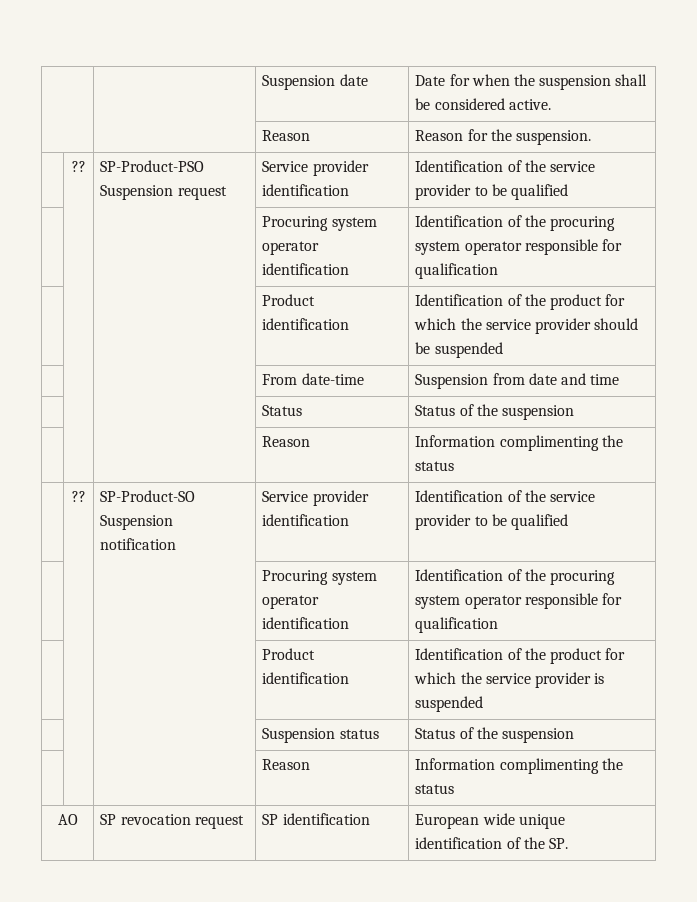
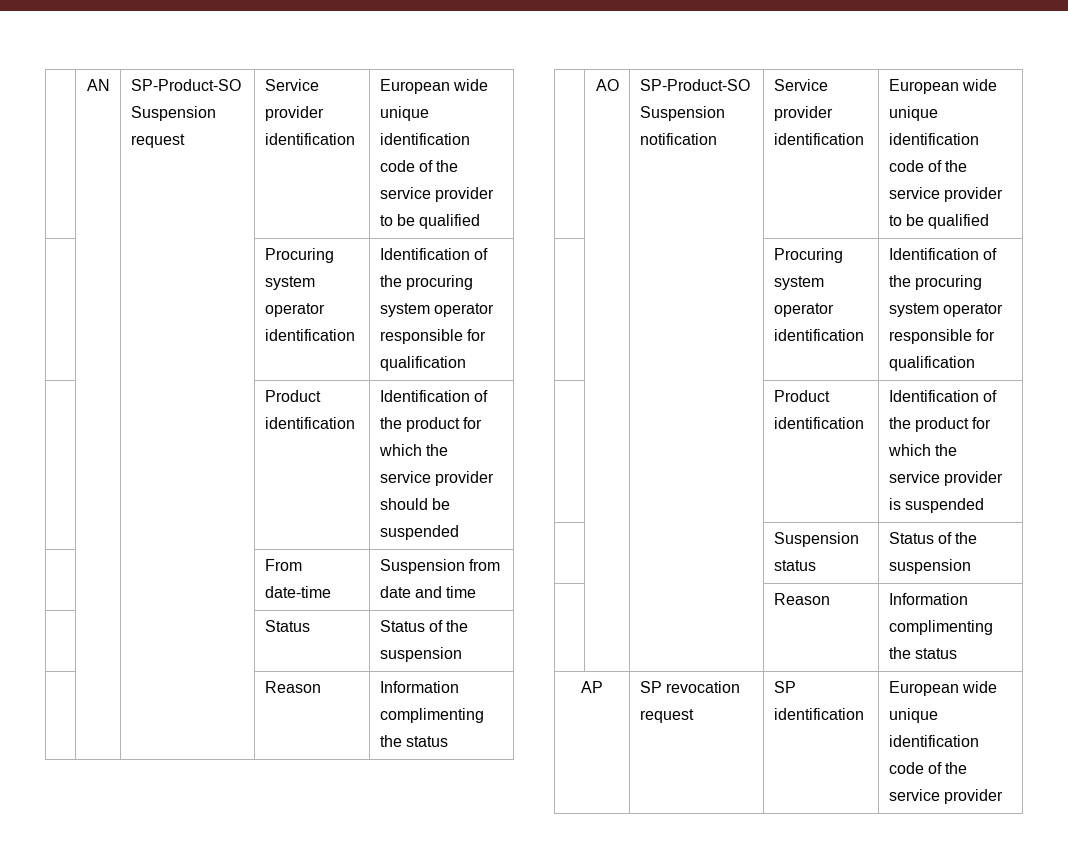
- | | Suspension date | Date for when the suspension shall be considered active.
- | | Reason | Reason for the suspension.
- | ?? | SP-Product-PSO Suspension request | Service provider identification | Identification of the service provider to be qualified
+ | AN | SP-Product-SO Suspension request | Service provider identification | European wide unique identification code of the service provider to be qualified
- | ?? | SP-Product-SO Suspension notification | Service provider identification | Identification of the service provider to be qualified
+ | AO | SP-Product-SO Suspension notification | Service provider identification | European wide unique identification code of the service provider to be qualified
- AO | SP revocation request | SP identification | European wide unique identification of the SP.
+ AP | SP revocation request | SP identification | European wide unique identification code of the service provider

